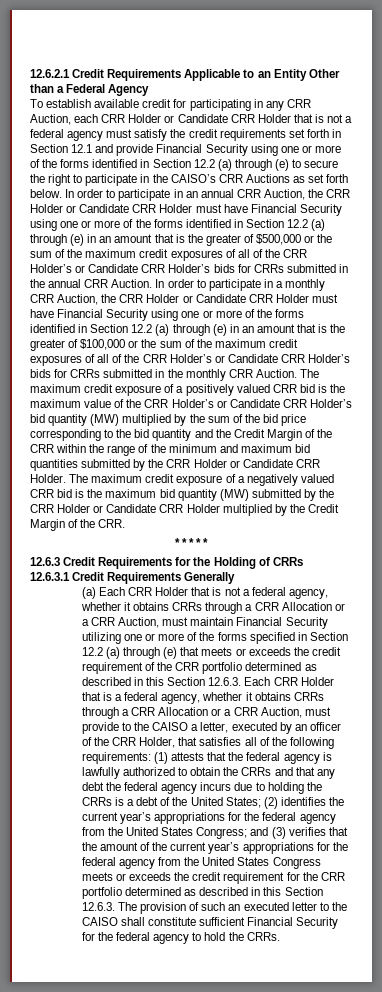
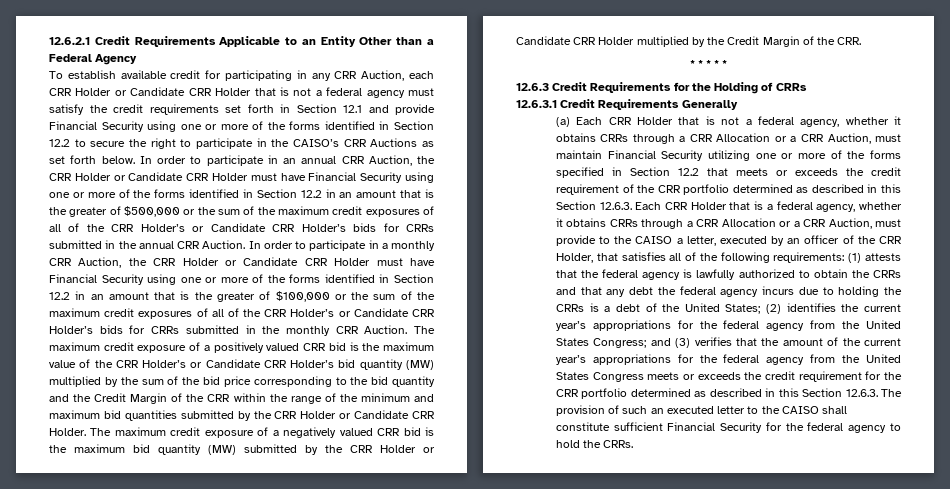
- To establish available credit for participating in any CRR Auction, each CRR Holder or Candidate CRR Holder that is not a federal agency must satisfy the credit requirements set forth in Section 12.1 and provide Financial Security using one or more of the forms identified in Section 12.2 (a) through (e) to secure the right to participate in the CAISO’s CRR Auctions as set forth below.
+ To establish available credit for participating in any CRR Auction, each CRR Holder or Candidate CRR Holder that is not a federal agency must satisfy the credit requirements set forth in Section 12.1 and provide Financial Security using one or more of the forms identified in Section 12.2 to secure the right to participate in the CAISO’s CRR Auctions as set forth below.
- In order to participate in an annual CRR Auction, the CRR Holder or Candidate CRR Holder must have Financial Security using one or more of the forms identified in Section 12.2 (a) through (e) in an amount that is the greater of $500,000 or the sum of the maximum credit exposures of all of the CRR Holder’s or Candidate CRR Holder’s bids for CRRs submitted in the annual CRR Auction.
+ In order to participate in an annual CRR Auction, the CRR Holder or Candidate CRR Holder must have Financial Security using one or more of the forms identified in Section 12.2 in an amount that is the greater of $500,000 or the sum of the maximum credit exposures of all of the CRR Holder’s or Candidate CRR Holder’s bids for CRRs submitted in the annual CRR Auction.
- In order to participate in a monthly CRR Auction, the CRR Holder or Candidate CRR Holder must have Financial Security using one or more of the forms identified in Section 12.2 (a) through (e) in an amount that is the greater of $100,000 or the sum of the maximum credit exposures of all of the CRR Holder’s or Candidate CRR Holder’s bids for CRRs submitted in the monthly CRR Auction.
+ In order to participate in a monthly CRR Auction, the CRR Holder or Candidate CRR Holder must have Financial Security using one or more of the forms identified in Section 12.2 in an amount that is the greater of $100,000 or the sum of the maximum credit exposures of all of the CRR Holder’s or Candidate CRR Holder’s bids for CRRs submitted in the monthly CRR Auction.
- (a) Each CRR Holder that is not a federal agency, whether it obtains CRRs through a CRR Allocation or a CRR Auction, must maintain Financial Security utilizing one or more of the forms specified in Section 12.2 (a) through (e) that meets or exceeds the credit requirement of the CRR portfolio determined as described in this Section 12.6.3. Each CRR Holder that is a federal agency, whether it obtains CRRs through a CRR Allocation or a CRR Auction, must provide to the CAISO a letter, executed by an officer of the CRR Holder, that satisfies all of the following requirements:
+ (a) Each CRR Holder that is not a federal agency, whether it obtains CRRs through a CRR Allocation or a CRR Auction, must maintain Financial Security utilizing one or more of the forms specified in Section 12.2 that meets or exceeds the credit requirement of the CRR portfolio determined as described in this Section 12.6.3. Each CRR Holder that is a federal agency, whether it obtains CRRs through a CRR Allocation or a CRR Auction, must provide to the CAISO a letter, executed by an officer of the CRR Holder, that satisfies all of the following requirements:

